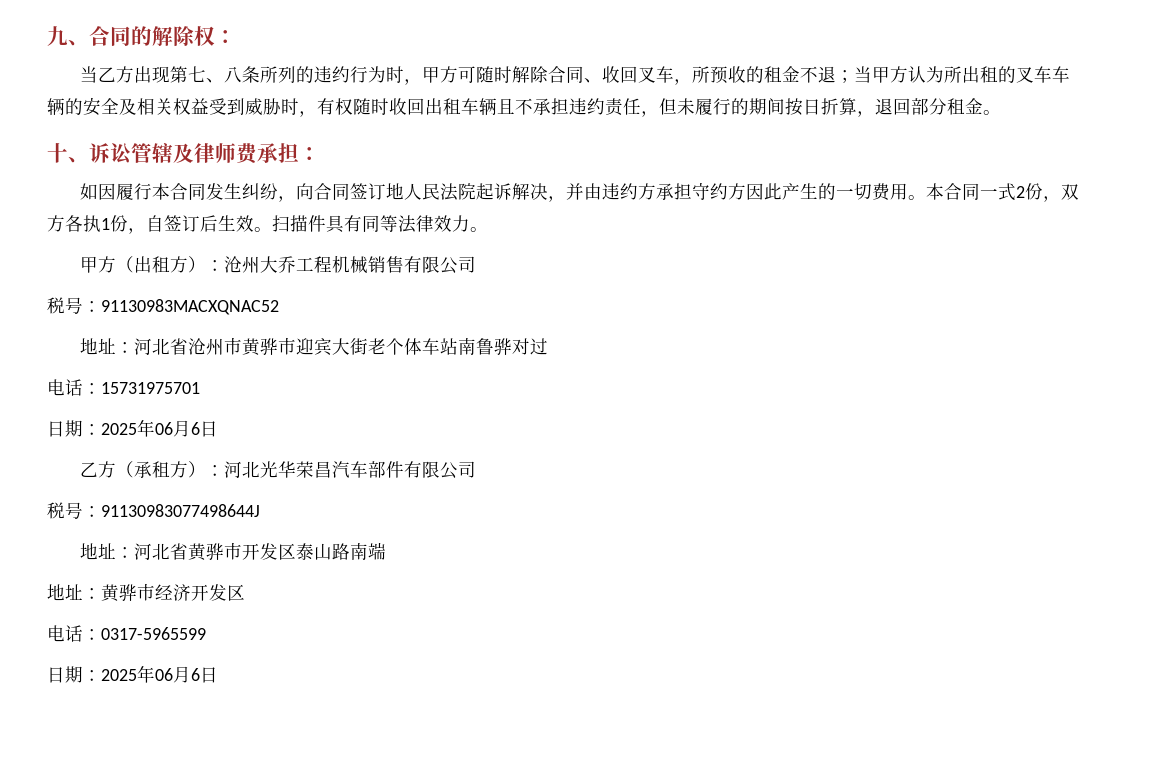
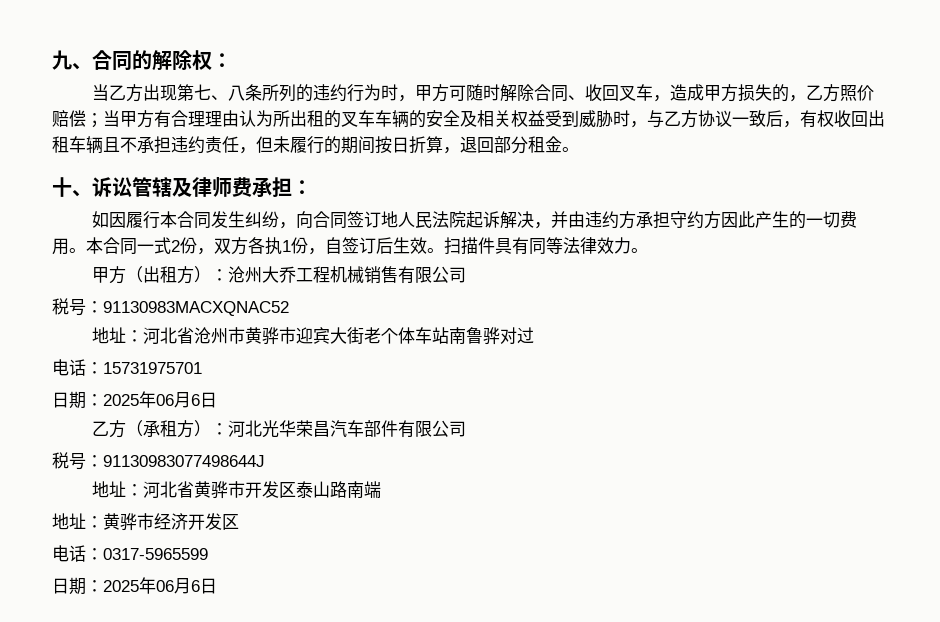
- 当乙方出现第七、八条所列的违约行为时，甲方可随时解除合同、收回叉车，所预收的租金不退；当甲方认为所出租的叉车车辆的安全及相关权益受到威胁时，有权随时收回出租车辆且不承担违约责任，但未履行的期间按日折算，退回部分租金。
+ 当乙方出现第七、八条所列的违约行为时，甲方可随时解除合同、收回叉车，造成甲方损失的，乙方照价赔偿；当甲方有合理理由认为所出租的叉车车辆的安全及相关权益受到威胁时，与乙方协议一致后，有权收回出租车辆且不承担违约责任，但未履行的期间按日折算，退回部分租金。

